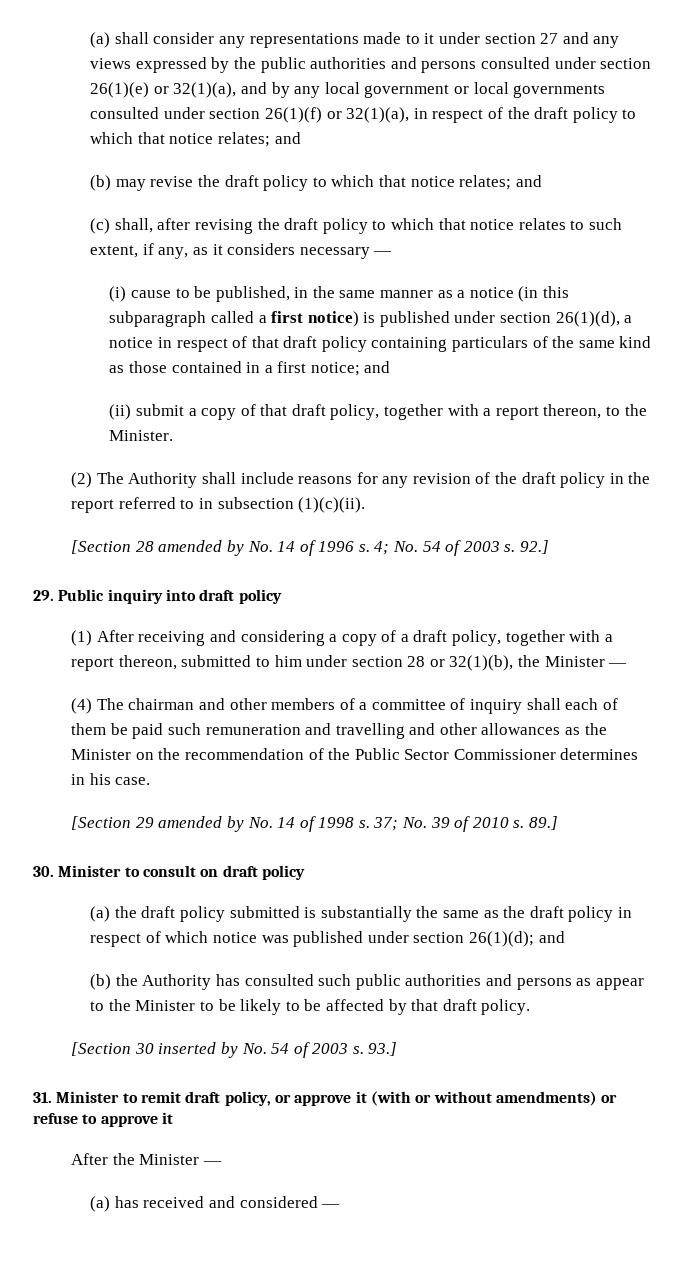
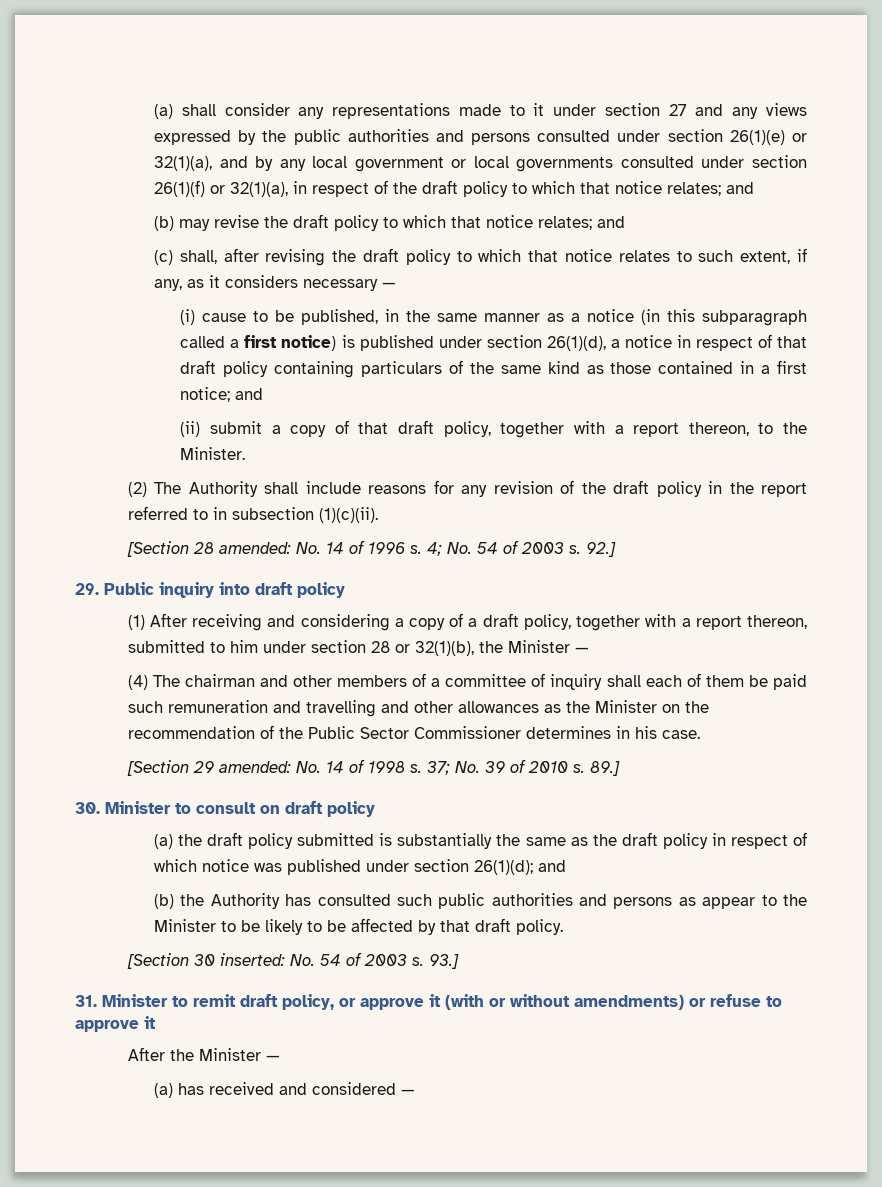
- [Section 28 amended by No. 14 of 1996 s.
+ [Section 28 amended: No. 14 of 1996 s.
- [Section 29 amended by No. 14 of 1998 s.
+ [Section 29 amended: No. 14 of 1998 s.
- [Section 30 inserted by No. 54 of 2003 s.
+ [Section 30 inserted: No. 54 of 2003 s.

